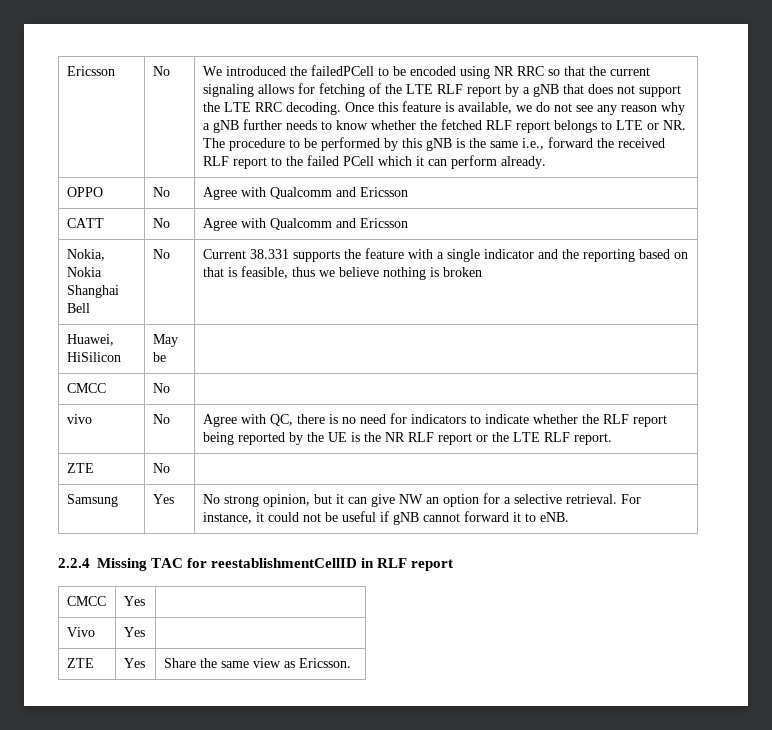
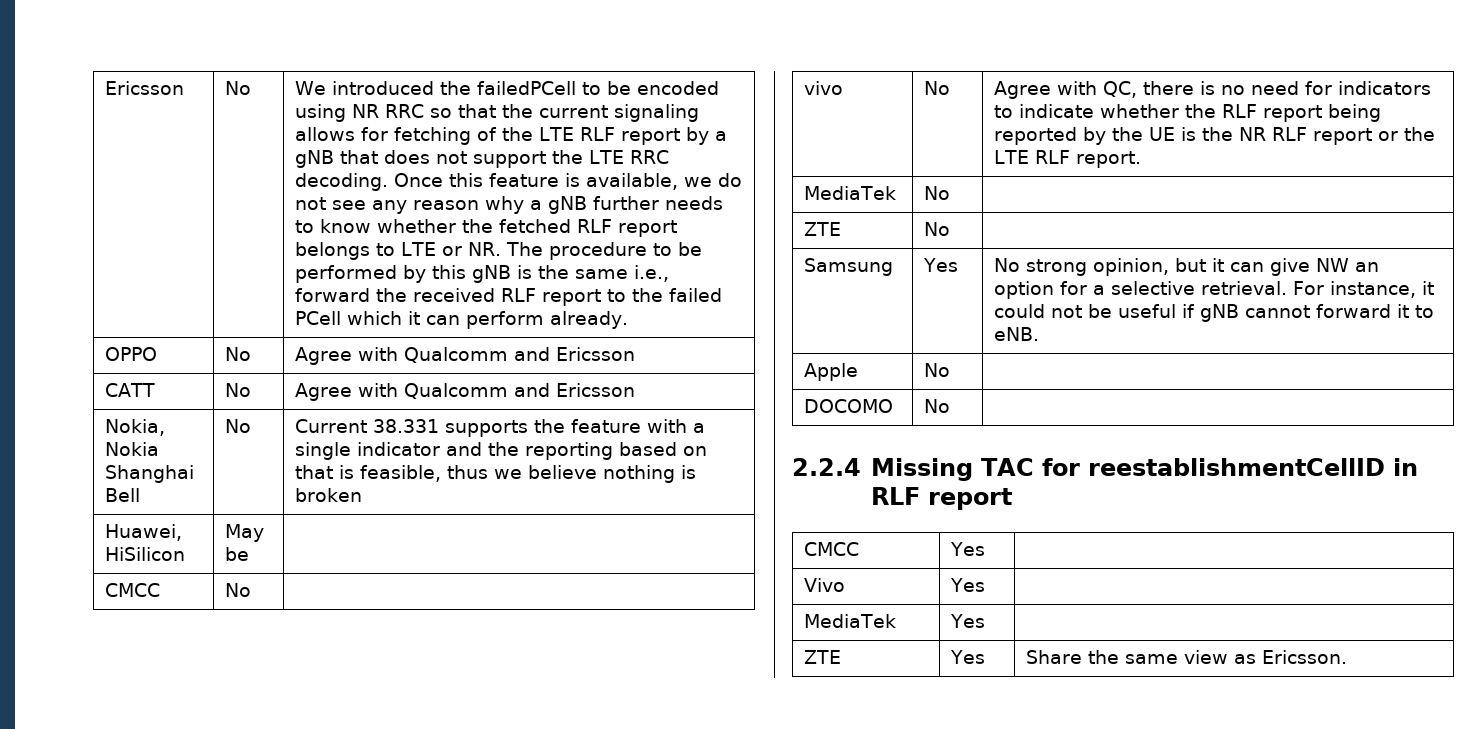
+ MediaTek | No |
+ Apple | No |
+ DOCOMO | No |
+ MediaTek | Yes |

